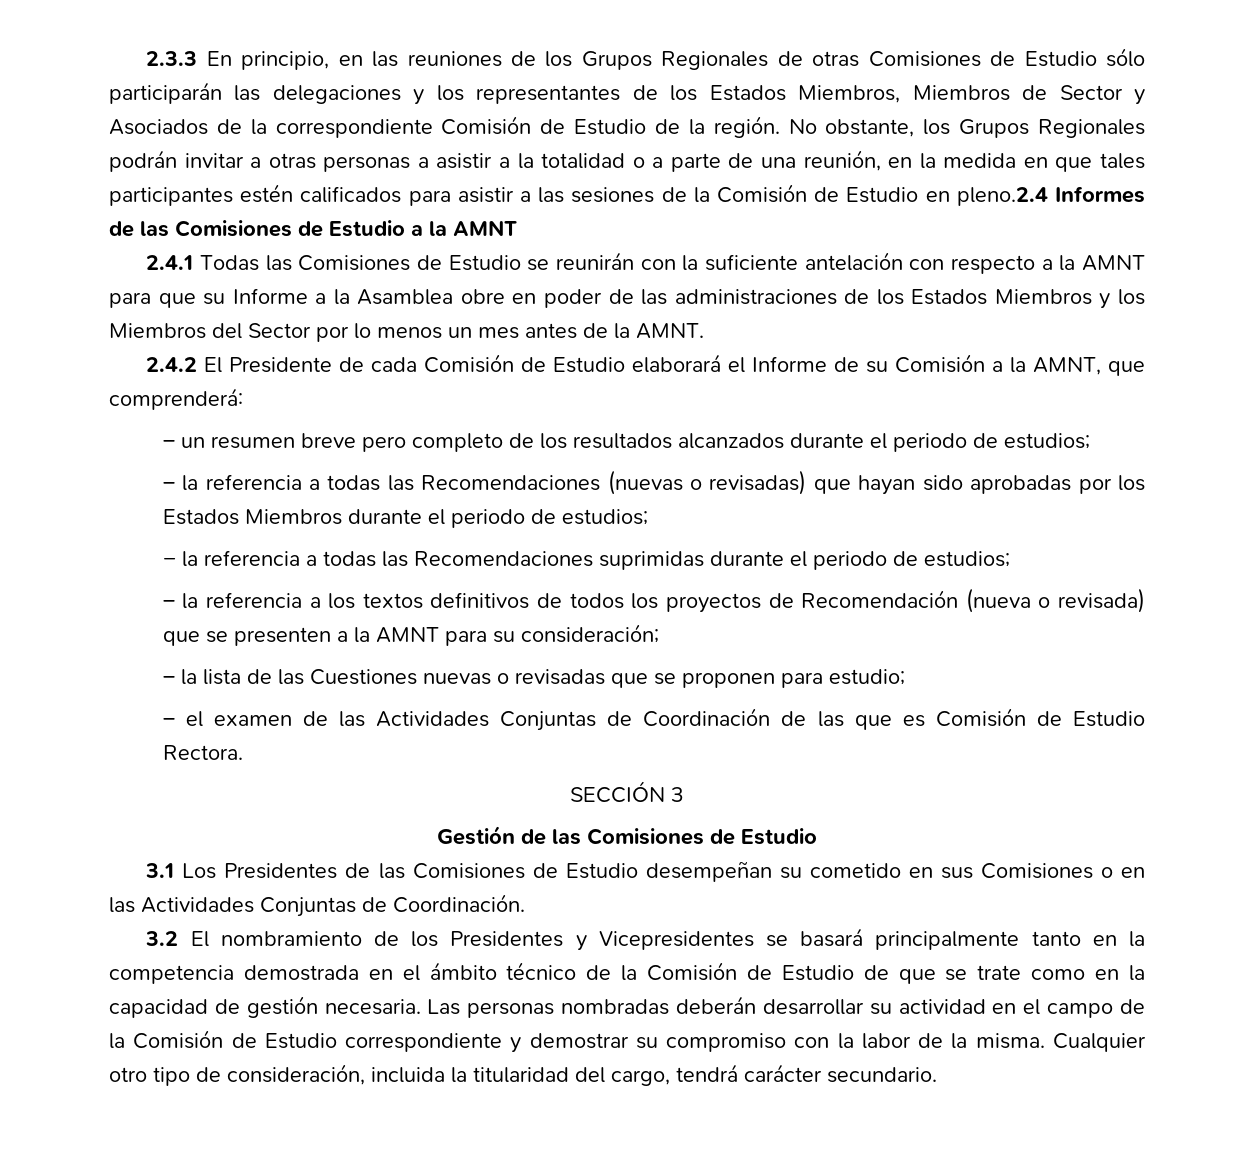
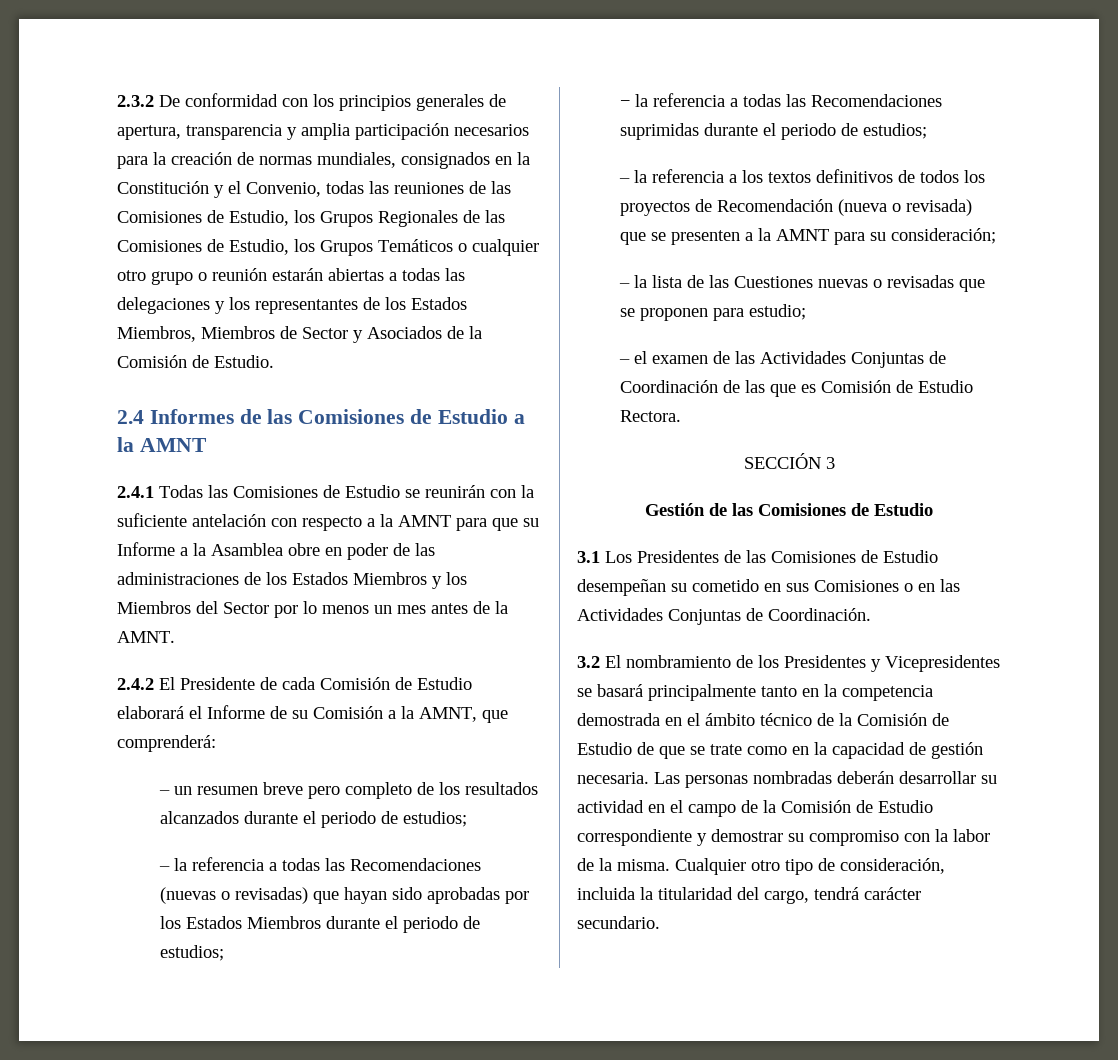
- 2.3.3 En principio, en las reuniones de los Grupos Regionales de otras Comisiones de Estudio sólo participarán las delegaciones y los representantes de los Estados Miembros, Miembros de Sector y Asociados de la correspondiente Comisión de Estudio de la región. No obstante, los Grupos Regionales podrán invitar a otras personas a asistir a la totalidad o a parte de una reunión, en la medida en que tales participantes estén calificados para asistir a las sesiones de la Comisión de Estudio en pleno.2.4 Informes de las Comisiones de Estudio a la AMNT
+ 2.3.2 De conformidad con los principios generales de apertura, transparencia y amplia participación necesarios para la creación de normas mundiales, consignados en la Constitución y el Convenio, todas las reuniones de las Comisiones de Estudio, los Grupos Regionales de las Comisiones de Estudio, los Grupos Temáticos o cualquier otro grupo o reunión estarán abiertas a todas las delegaciones y los representantes de los Estados Miembros, Miembros de Sector y Asociados de la Comisión de Estudio.
+ 2.4 Informes de las Comisiones de Estudio a la AMNT

